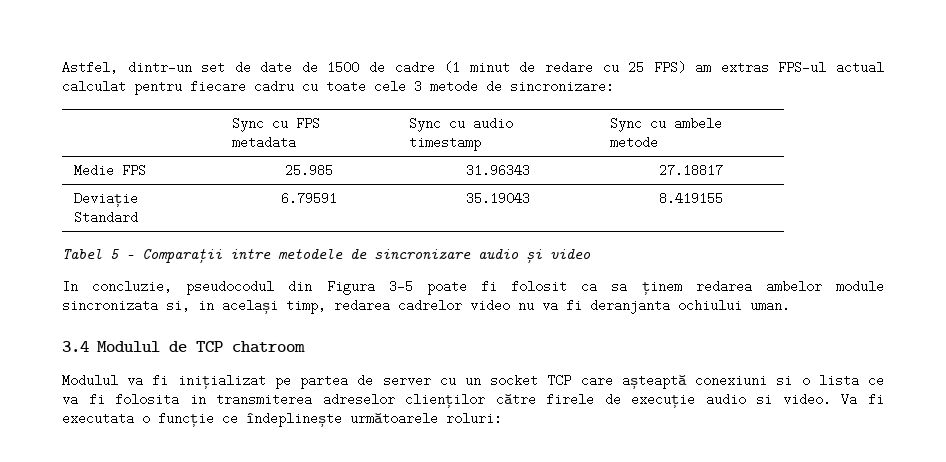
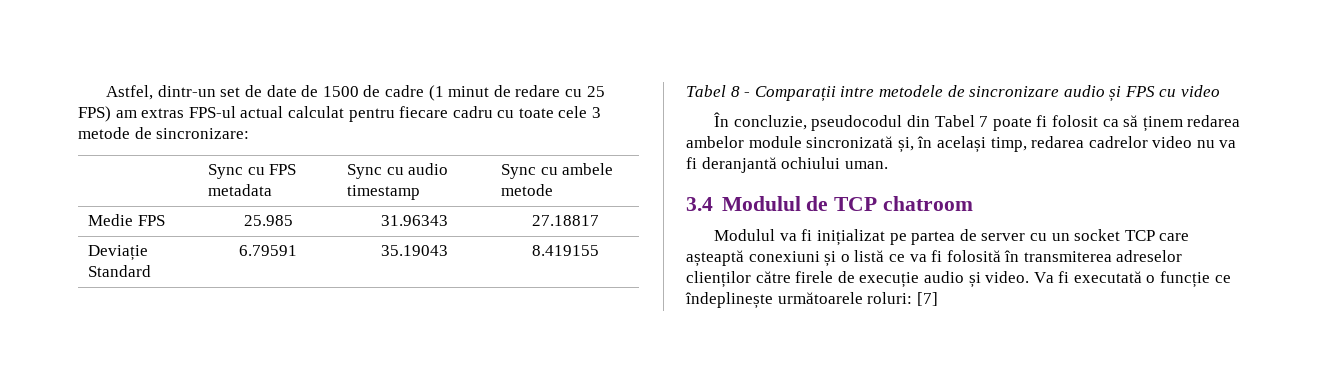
- Tabel 5 - Comparații intre metodele de sincronizare audio și video
+ Tabel 8 - Comparații intre metodele de sincronizare audio și FPS cu video
- In concluzie, pseudocodul din Figura 3-5 poate fi folosit ca sa ținem redarea ambelor module sincronizata si, in același timp, redarea cadrelor video nu va fi deranjanta ochiului uman.
+ În concluzie, pseudocodul din Tabel 7 poate fi folosit ca să ținem redarea ambelor module sincronizată și, în același timp, redarea cadrelor video nu va fi deranjantă ochiului uman.
- Modulul va fi inițializat pe partea de server cu un socket TCP care așteaptă conexiuni si o lista ce va fi folosita in transmiterea adreselor clienților către firele de execuție audio si video.
+ Modulul va fi inițializat pe partea de server cu un socket TCP care așteaptă conexiuni și o listă ce va fi folosită în transmiterea adreselor clienților către firele de execuție audio și video.
- Va fi executata o funcție ce îndeplinește următoarele roluri:
+ Va fi executată o funcție ce îndeplinește următoarele roluri: [7]

